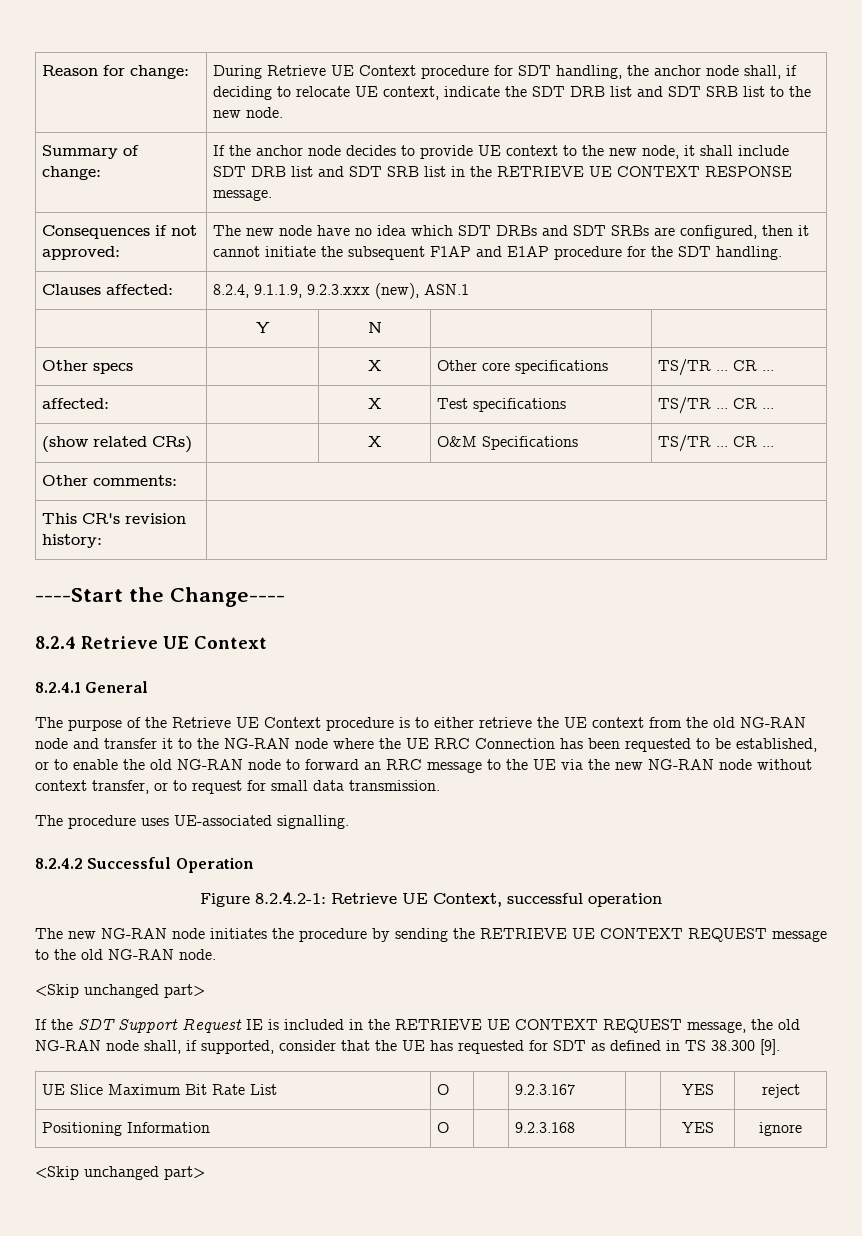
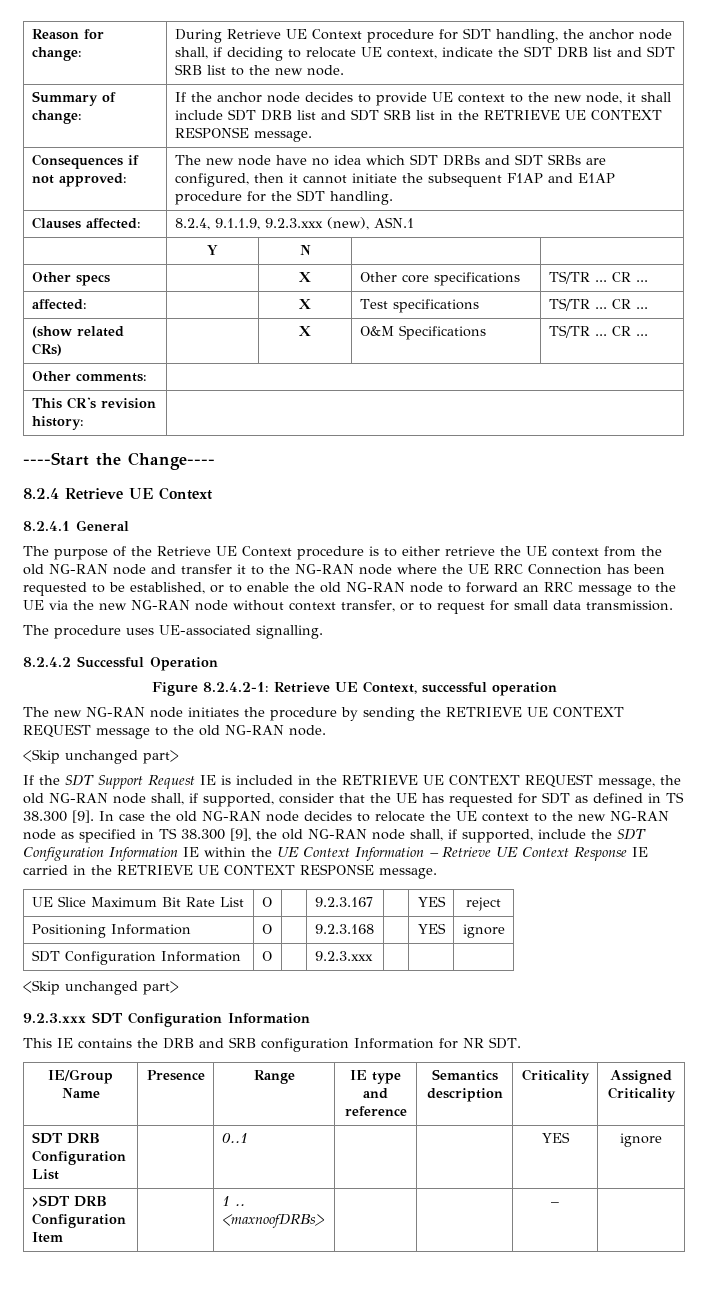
+ In case the old NG-RAN node decides to relocate the UE context to the new NG-RAN node as specified in TS 38.300 [9], the old NG-RAN node shall, if supported, include the SDT Configuration Information IE within the UE Context Information – Retrieve UE Context Response IE carried in the RETRIEVE UE CONTEXT RESPONSE message.
  Positioning Information | O | | 9.2.3.168 | | YES | ignore
+ SDT Configuration Information | O | | 9.2.3.xxx | | |
  <Skip unchanged part>
+ 9.2.3.xxx SDT Configuration Information
+ This IE contains the DRB and SRB configuration Information for NR SDT.
+ IE/Group Name | Presence | Range | IE type and reference | Semantics description | Criticality | Assigned Criticality
+ SDT DRB Configuration List | | 0..1 | | | YES | ignore
+ >SDT DRB Configuration Item | | 1 .. <maxnoofDRBs> | | | – |

